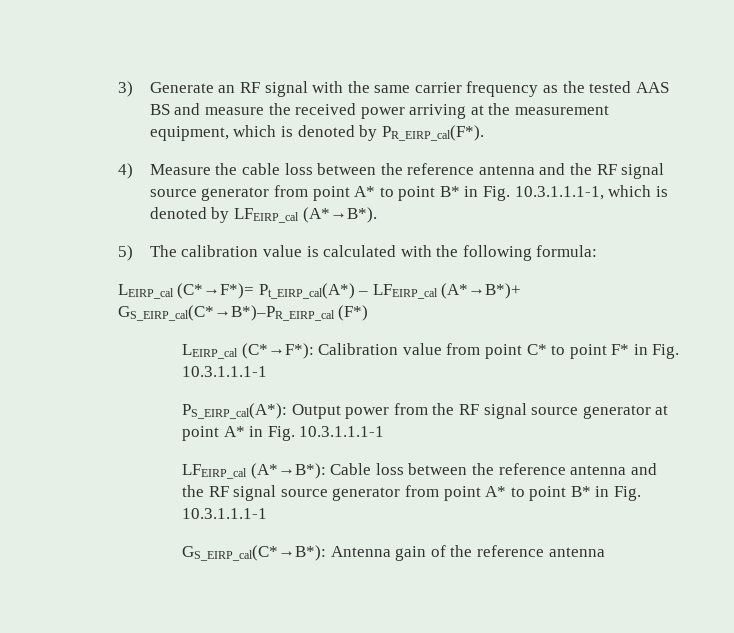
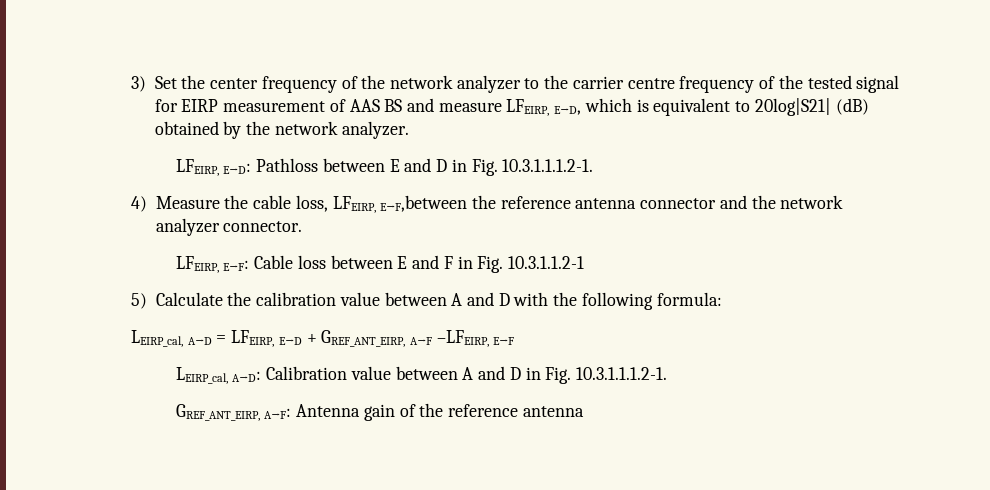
- 3) Generate an RF signal with the same carrier frequency as the tested AAS BS and measure the received power arriving at the measurement equipment, which is denoted by PR_EIRP_cal(F*).
+ 3) Set the center frequency of the network analyzer to the carrier centre frequency of the tested signal for EIRP measurement of AAS BS and measure LFEIRP, E→D, which is equivalent to 20log|S21| (dB) obtained by the network analyzer.
+ LFEIRP, E→D: Pathloss between E and D in Fig. 10.3.1.1.1.2-1.
- 4) Measure the cable loss between the reference antenna and the RF signal source generator from point A* to point B* in Fig. 10.3.1.1.1-1, which is denoted by LFEIRP_cal (A*→B*).
- 5) The calibration value is calculated with the following formula:
- LEIRP_cal (C*→F*)= Pt_EIRP_cal(A*) – LFEIRP_cal (A*→B*)+ GS_EIRP_cal(C*→B*)–PR_EIRP_cal (F*)
- LEIRP_cal (C*→F*): Calibration value from point C* to point F* in Fig. 10.3.1.1.1-1
- PS_EIRP_cal(A*): Output power from the RF signal source generator at point A* in Fig. 10.3.1.1.1-1
- LFEIRP_cal (A*→B*): Cable loss between the reference antenna and the RF signal source generator from point A* to point B* in Fig. 10.3.1.1.1-1
- GS_EIRP_cal(C*→B*): Antenna gain of the reference antenna
+ 4) Measure the cable loss, LFEIRP, E→F,between the reference antenna connector and the network analyzer connector.
+ LFEIRP, E→F: Cable loss between E and F in Fig. 10.3.1.1.2-1
+ 5) Calculate the calibration value between A and D with the following formula:
+ LEIRP_cal, A→D = LFEIRP, E→D + GREF_ANT_EIRP, A→F –LFEIRP, E→F
+ LEIRP_cal, A→D: Calibration value between A and D in Fig. 10.3.1.1.1.2-1.
+ GREF_ANT_EIRP, A→F: Antenna gain of the reference antenna

